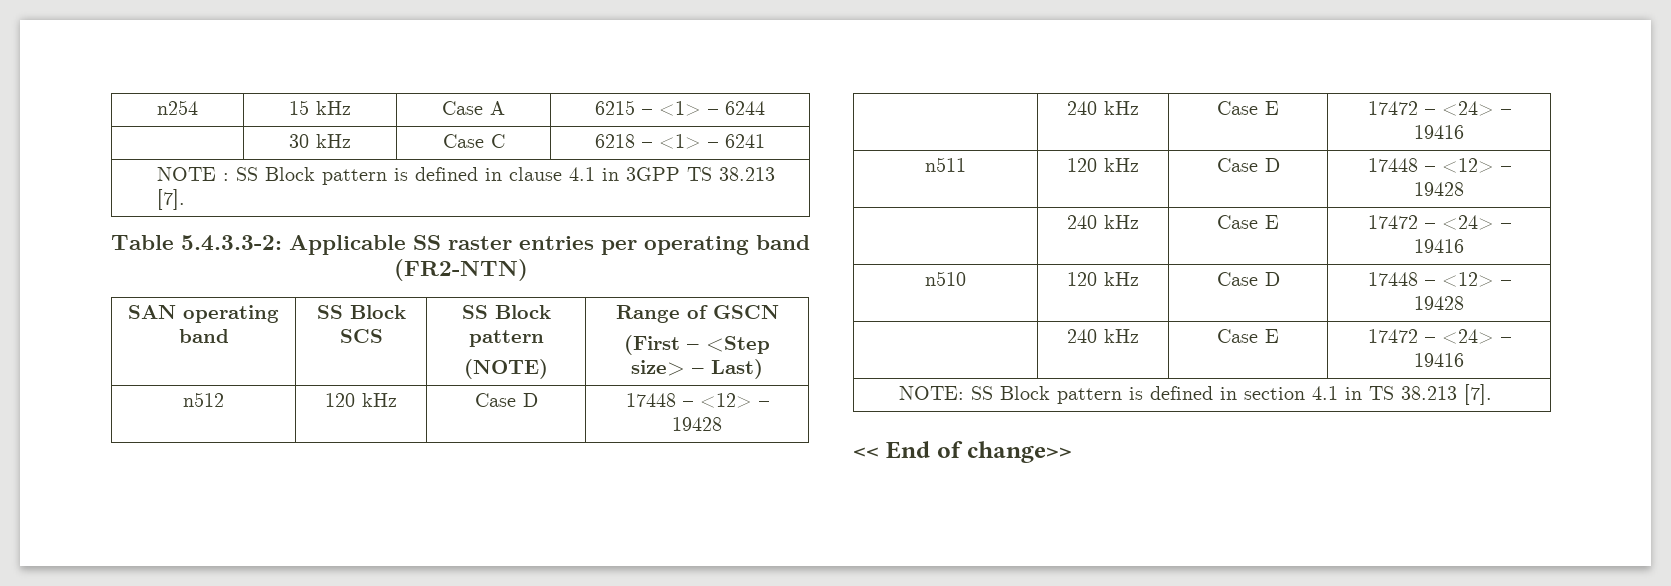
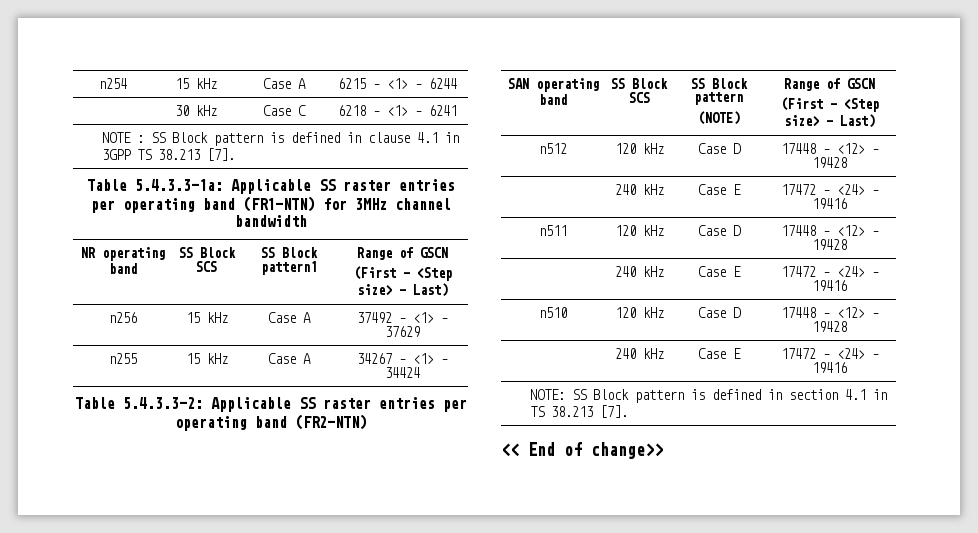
+ Table 5.4.3.3-1a: Applicable SS raster entries per operating band (FR1-NTN) for 3MHz channel bandwidth
+ NR operating band | SS Block SCS | SS Block pattern1 | Range of GSCN
+ (First – <Step size> – Last)
+ n256 | 15 kHz | Case A | 37492 – <1> – 37629
+ n255 | 15 kHz | Case A | 34267 – <1> – 34424

